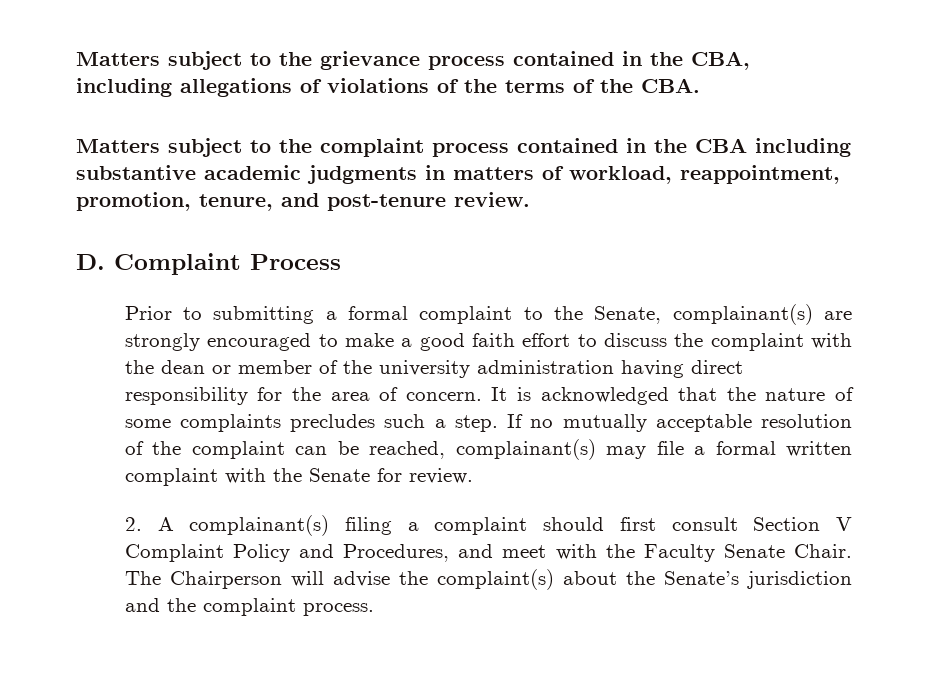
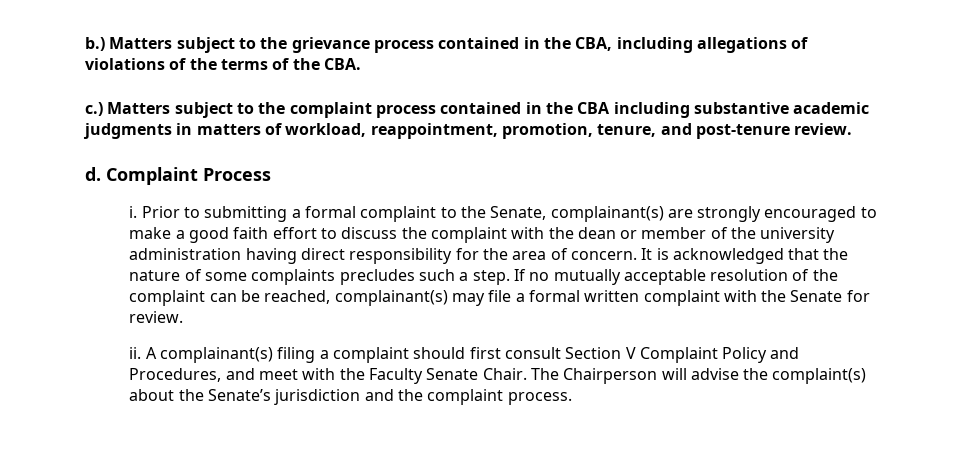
+ b.)
+ c.)
- D. Complaint Process
+ d. Complaint Process
+ i.
- 2. A complainant(s) filing a complaint should first consult Section V Complaint Policy and Procedures, and meet with the Faculty Senate Chair.
+ ii. A complainant(s) filing a complaint should first consult Section V Complaint Policy and Procedures, and meet with the Faculty Senate Chair.

